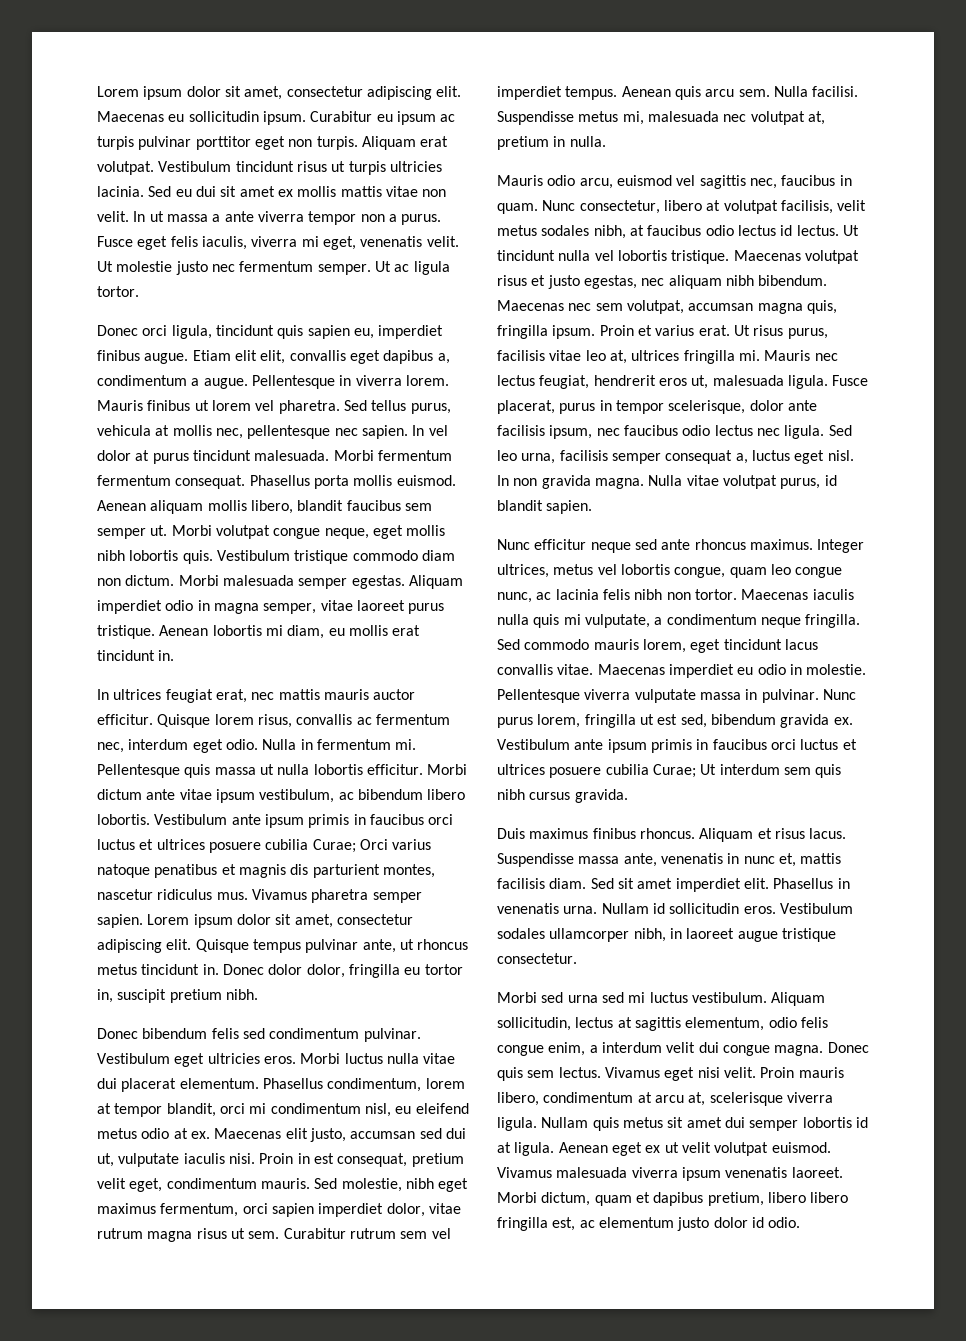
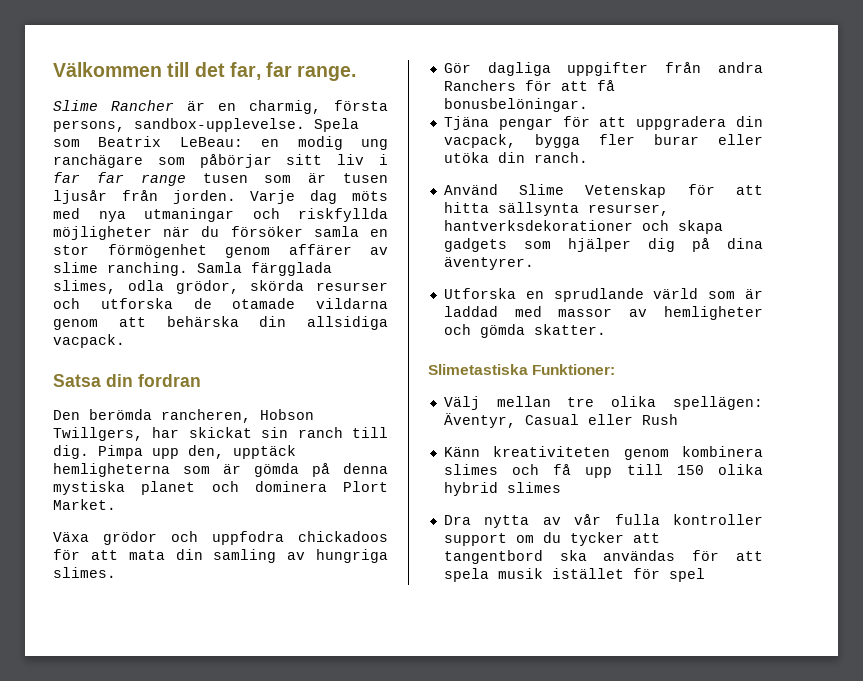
- Lorem ipsum dolor sit amet, consectetur adipiscing elit. Maecenas eu sollicitudin ipsum. Curabitur eu ipsum ac turpis pulvinar porttitor eget non turpis. Aliquam erat volutpat. Vestibulum tincidunt risus ut turpis ultricies lacinia. Sed eu dui sit amet ex mollis mattis vitae non velit. In ut massa a ante viverra tempor non a purus. Fusce eget felis iaculis, viverra mi eget, venenatis velit. Ut molestie justo nec fermentum semper. Ut ac ligula tortor.
- Donec orci ligula, tincidunt quis sapien eu, imperdiet finibus augue. Etiam elit elit, convallis eget dapibus a, condimentum a augue. Pellentesque in viverra lorem. Mauris finibus ut lorem vel pharetra. Sed tellus purus, vehicula at mollis nec, pellentesque nec sapien. In vel dolor at purus tincidunt malesuada. Morbi fermentum fermentum consequat. Phasellus porta mollis euismod. Aenean aliquam mollis libero, blandit faucibus sem semper ut. Morbi volutpat congue neque, eget mollis nibh lobortis quis. Vestibulum tristique commodo diam non dictum. Morbi malesuada semper egestas. Aliquam imperdiet odio in magna semper, vitae laoreet purus tristique. Aenean lobortis mi diam, eu mollis erat tincidunt in.
- In ultrices feugiat erat, nec mattis mauris auctor efficitur. Quisque lorem risus, convallis ac fermentum nec, interdum eget odio. Nulla in fermentum mi. Pellentesque quis massa ut nulla lobortis efficitur. Morbi dictum ante vitae ipsum vestibulum, ac bibendum libero lobortis. Vestibulum ante ipsum primis in faucibus orci luctus et ultrices posuere cubilia Curae; Orci varius natoque penatibus et magnis dis parturient montes, nascetur ridiculus mus. Vivamus pharetra semper sapien. Lorem ipsum dolor sit amet, consectetur adipiscing elit. Quisque tempus pulvinar ante, ut rhoncus metus tincidunt in. Donec dolor dolor, fringilla eu tortor in, suscipit pretium nibh.
- Donec bibendum felis sed condimentum pulvinar. Vestibulum eget ultricies eros. Morbi luctus nulla vitae dui placerat elementum. Phasellus condimentum, lorem at tempor blandit, orci mi condimentum nisl, eu eleifend metus odio at ex. Maecenas elit justo, accumsan sed dui ut, vulputate iaculis nisi. Proin in est consequat, pretium velit eget, condimentum mauris. Sed molestie, nibh eget maximus fermentum, orci sapien imperdiet dolor, vitae rutrum magna risus ut sem. Curabitur rutrum sem vel imperdiet tempus. Aenean quis arcu sem. Nulla facilisi. Suspendisse metus mi, malesuada nec volutpat at, pretium in nulla.
- Mauris odio arcu, euismod vel sagittis nec, faucibus in quam. Nunc consectetur, libero at volutpat facilisis, velit metus sodales nibh, at faucibus odio lectus id lectus. Ut tincidunt nulla vel lobortis tristique. Maecenas volutpat risus et justo egestas, nec aliquam nibh bibendum. Maecenas nec sem volutpat, accumsan magna quis, fringilla ipsum. Proin et varius erat. Ut risus purus, facilisis vitae leo at, ultrices fringilla mi. Mauris nec lectus feugiat, hendrerit eros ut, malesuada ligula. Fusce placerat, purus in tempor scelerisque, dolor ante facilisis ipsum, nec faucibus odio lectus nec ligula. Sed leo urna, facilisis semper consequat a, luctus eget nisl. In non gravida magna. Nulla vitae volutpat purus, id blandit sapien.
- Nunc efficitur neque sed ante rhoncus maximus. Integer ultrices, metus vel lobortis congue, quam leo congue nunc, ac lacinia felis nibh non tortor. Maecenas iaculis nulla quis mi vulputate, a condimentum neque fringilla. Sed commodo mauris lorem, eget tincidunt lacus convallis vitae. Maecenas imperdiet eu odio in molestie. Pellentesque viverra vulputate massa in pulvinar. Nunc purus lorem, fringilla ut est sed, bibendum gravida ex. Vestibulum ante ipsum primis in faucibus orci luctus et ultrices posuere cubilia Curae; Ut interdum sem quis nibh cursus gravida.
- Duis maximus finibus rhoncus. Aliquam et risus lacus. Suspendisse massa ante, venenatis in nunc et, mattis facilisis diam. Sed sit amet imperdiet elit. Phasellus in venenatis urna. Nullam id sollicitudin eros. Vestibulum sodales ullamcorper nibh, in laoreet augue tristique consectetur.
- Morbi sed urna sed mi luctus vestibulum. Aliquam sollicitudin, lectus at sagittis elementum, odio felis congue enim, a interdum velit dui congue magna. Donec quis sem lectus. Vivamus eget nisi velit. Proin mauris libero, condimentum at arcu at, scelerisque viverra ligula. Nullam quis metus sit amet dui semper lobortis id at ligula. Aenean eget ex ut velit volutpat euismod. Vivamus malesuada viverra ipsum venenatis laoreet. Morbi dictum, quam et dapibus pretium, libero libero fringilla est, ac elementum justo dolor id odio.
+ Välkommen till det far, far range.
+ Slime Rancher är en charmig, första persons, sandbox-upplevelse. Spela som Beatrix LeBeau: en modig ung ranchägare som påbörjar sitt liv i far far range tusen som är tusen ljusår från jorden. Varje dag möts med nya utmaningar och riskfyllda möjligheter när du försöker samla en stor förmögenhet genom affärer av slime ranching. Samla färgglada slimes, odla grödor, skörda resurser och utforska de otamade vildarna genom att behärska din allsidiga vacpack.
+ Satsa din fordran
+ Den berömda rancheren, Hobson Twillgers, har skickat sin ranch till dig. Pimpa upp den, upptäck hemligheterna som är gömda på denna mystiska planet och dominera Plort Market.
+ Växa grödor och uppfodra chickadoos för att mata din samling av hungriga slimes.
+ Gör dagliga uppgifter från andra Ranchers för att få bonusbelöningar.
+ Tjäna pengar för att uppgradera din vacpack, bygga fler burar eller utöka din ranch.
+ Använd Slime Vetenskap för att hitta sällsynta resurser, hantverksdekorationer och skapa gadgets som hjälper dig på dina äventyrer.
+ Utforska en sprudlande värld som är laddad med massor av hemligheter och gömda skatter.
+ Slimetastiska Funktioner:
+ Välj mellan tre olika spellägen: Äventyr, Casual eller Rush
+ Känn kreativiteten genom kombinera slimes och få upp till 150 olika hybrid slimes
+ Dra nytta av vår fulla kontroller support om du tycker att tangentbord ska användas för att spela musik istället för spel

